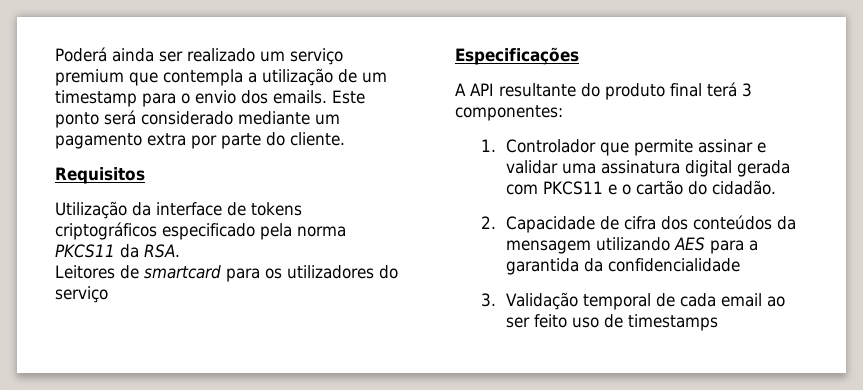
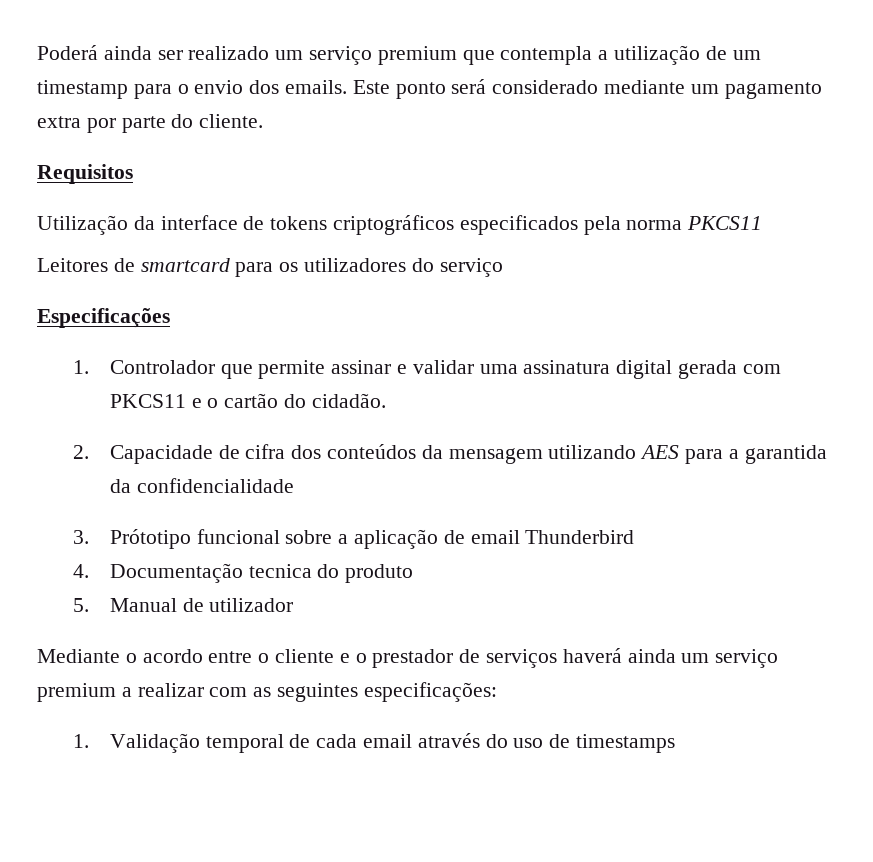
- Utilização da interface de tokens criptográficos especificado pela norma PKCS11 da RSA.
+ Utilização da interface de tokens criptográficos especificados pela norma PKCS11
- A API resultante do produto final terá 3 componentes:
- 3. Validação temporal de cada email ao ser feito uso de timestamps
+ 3. Prótotipo funcional sobre a aplicação de email Thunderbird
+ 4. Documentação tecnica do produto
+ 5. Manual de utilizador
+ Mediante o acordo entre o cliente e o prestador de serviços haverá ainda um serviço premium a realizar com as seguintes especificações:
+ 1. Validação temporal de cada email através do uso de timestamps

